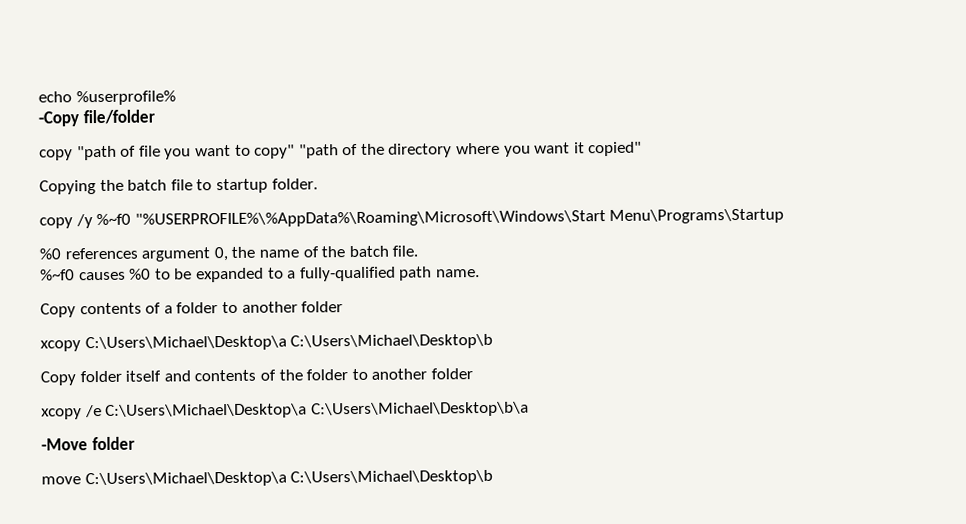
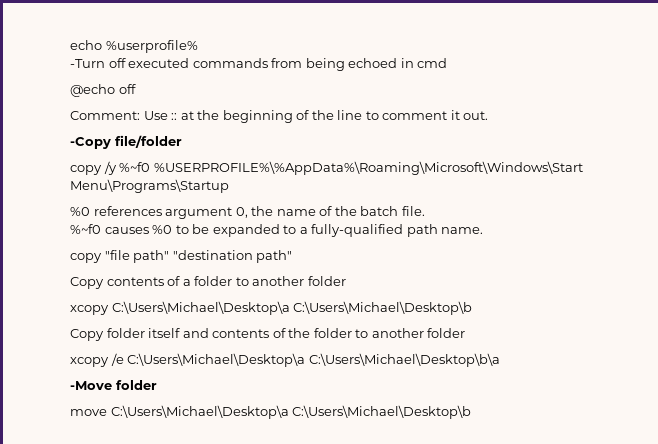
+ -Turn off executed commands from being echoed in cmd
+ @echo off
+ Comment: Use :: at the beginning of the line to comment it out.
  -Copy file/folder
- copy "path of file you want to copy" "path of the directory where you want it copied"
- Copying the batch file to startup folder.
- copy /y %~f0 "%USERPROFILE%\%AppData%\Roaming\Microsoft\Windows\Start Menu\Programs\Startup
+ copy /y %~f0 %USERPROFILE%\%AppData%\Roaming\Microsoft\Windows\Start Menu\Programs\Startup
+ copy "file path" "destination path"

